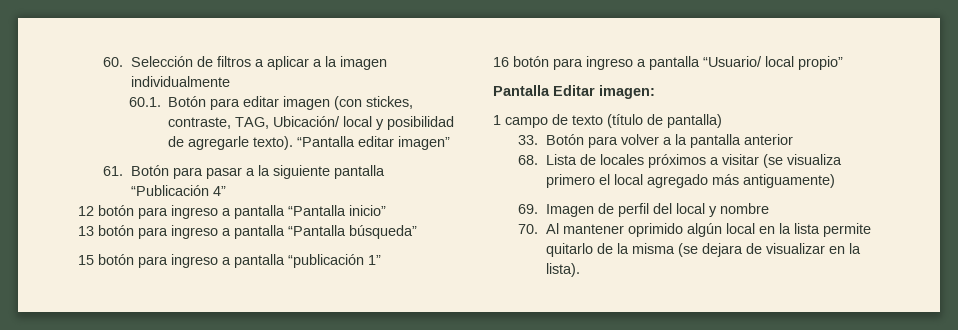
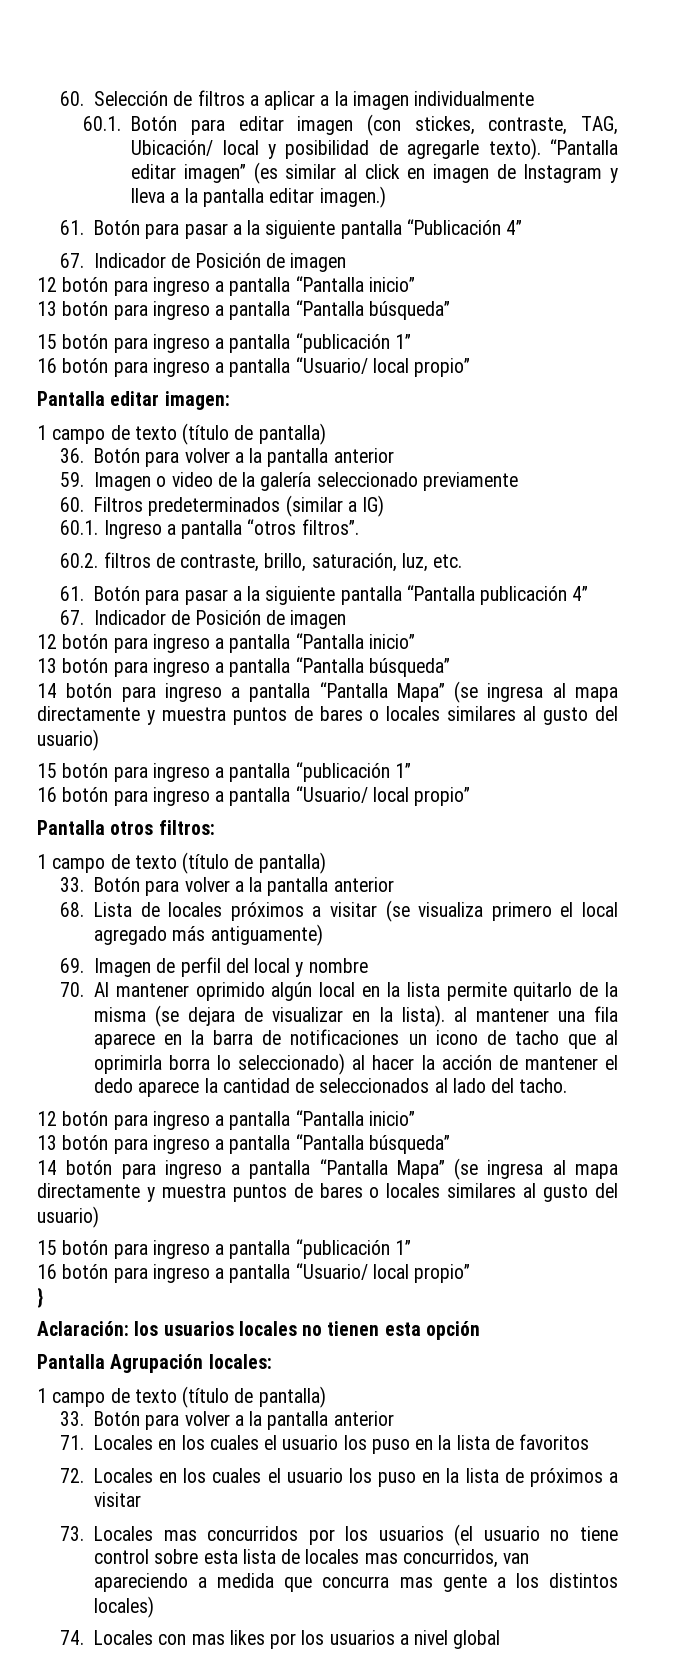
- “Pantalla editar imagen”
+ “Pantalla editar imagen” (es similar al click en imagen de Instagram y lleva a la pantalla editar imagen.)
  61. Botón para pasar a la siguiente pantalla “Publicación 4”
+ 67. Indicador de Posición de imagen
- Pantalla Editar imagen:
+ Pantalla editar imagen:
+ 36. Botón para volver a la pantalla anterior
+ 59. Imagen o video de la galería seleccionado previamente
+ 60. Filtros predeterminados (similar a IG)
+ 60.1. Ingreso a pantalla “otros filtros”.
+ 60.2. filtros de contraste, brillo, saturación, luz, etc.
+ 61. Botón para pasar a la siguiente pantalla “Pantalla publicación 4”
+ 67. Indicador de Posición de imagen
+ 12 botón para ingreso a pantalla “Pantalla inicio”
+ 13 botón para ingreso a pantalla “Pantalla búsqueda”
+ 14 botón para ingreso a pantalla “Pantalla Mapa” (se ingresa al mapa directamente y muestra puntos de bares o locales similares al gusto del usuario)
+ 15 botón para ingreso a pantalla “publicación 1”
+ 16 botón para ingreso a pantalla “Usuario/ local propio”
+ Pantalla otros filtros:
+ 1 campo de texto (título de pantalla)
- 70. Al mantener oprimido algún local en la lista permite quitarlo de la misma (se dejara de visualizar en la lista).
+ 70. Al mantener oprimido algún local en la lista permite quitarlo de la misma (se dejara de visualizar en la lista). al mantener una fila aparece en la barra de notificaciones un icono de tacho que al oprimirla borra lo seleccionado) al hacer la acción de mantener el dedo aparece la cantidad de seleccionados al lado del tacho.
+ 12 botón para ingreso a pantalla “Pantalla inicio”
+ 13 botón para ingreso a pantalla “Pantalla búsqueda”
+ 14 botón para ingreso a pantalla “Pantalla Mapa” (se ingresa al mapa directamente y muestra puntos de bares o locales similares al gusto del usuario)
+ 15 botón para ingreso a pantalla “publicación 1”
+ 16 botón para ingreso a pantalla “Usuario/ local propio”
+ }
+ Aclaración: los usuarios locales no tienen esta opción
+ Pantalla Agrupación locales:
+ 1 campo de texto (título de pantalla)
+ 33. Botón para volver a la pantalla anterior
+ 71. Locales en los cuales el usuario los puso en la lista de favoritos
+ 72. Locales en los cuales el usuario los puso en la lista de próximos a visitar
+ 73. Locales mas concurridos por los usuarios (el usuario no tiene control sobre esta lista de locales mas concurridos, van apareciendo a medida que concurra mas gente a los distintos locales)
+ 74. Locales con mas likes por los usuarios a nivel global

